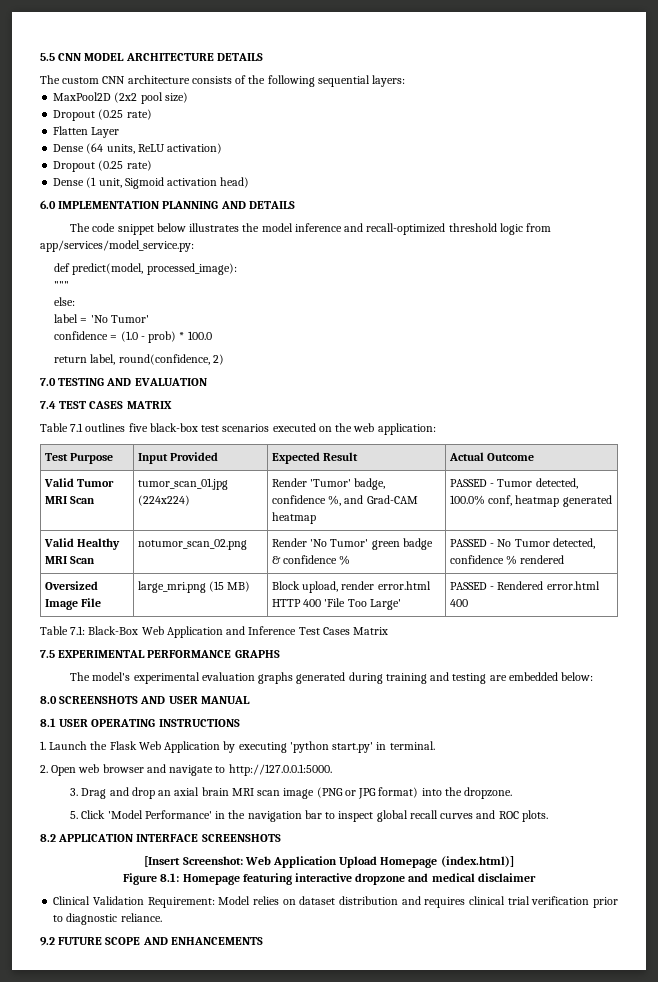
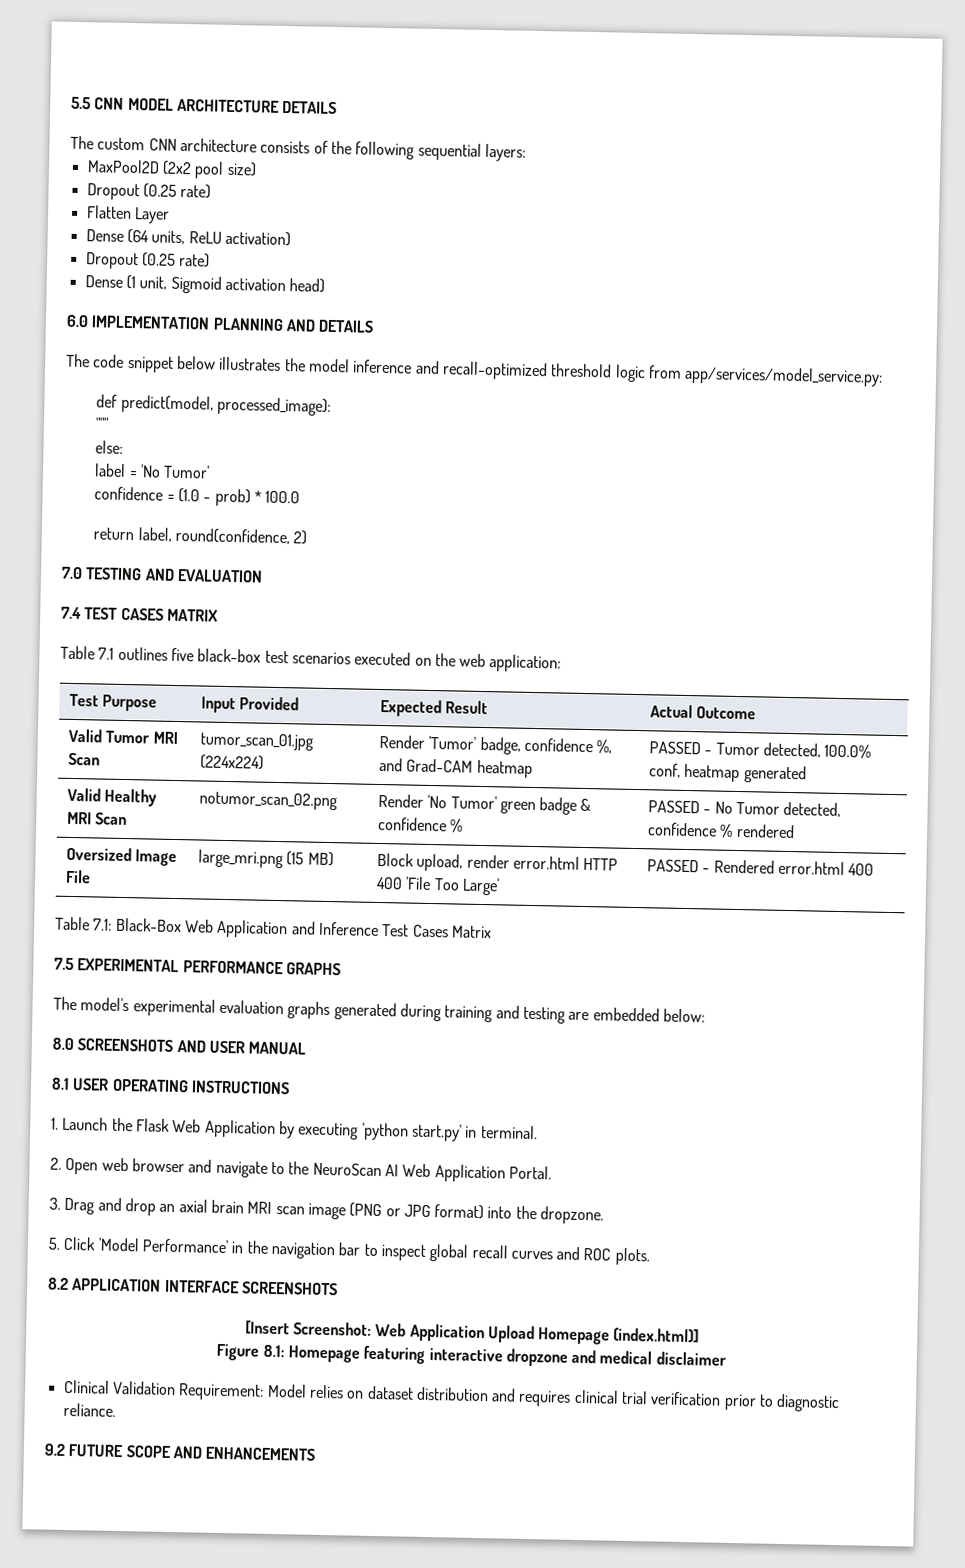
- 2. Open web browser and navigate to http://127.0.0.1:5000.
+ 2. Open web browser and navigate to the NeuroScan AI Web Application Portal.

